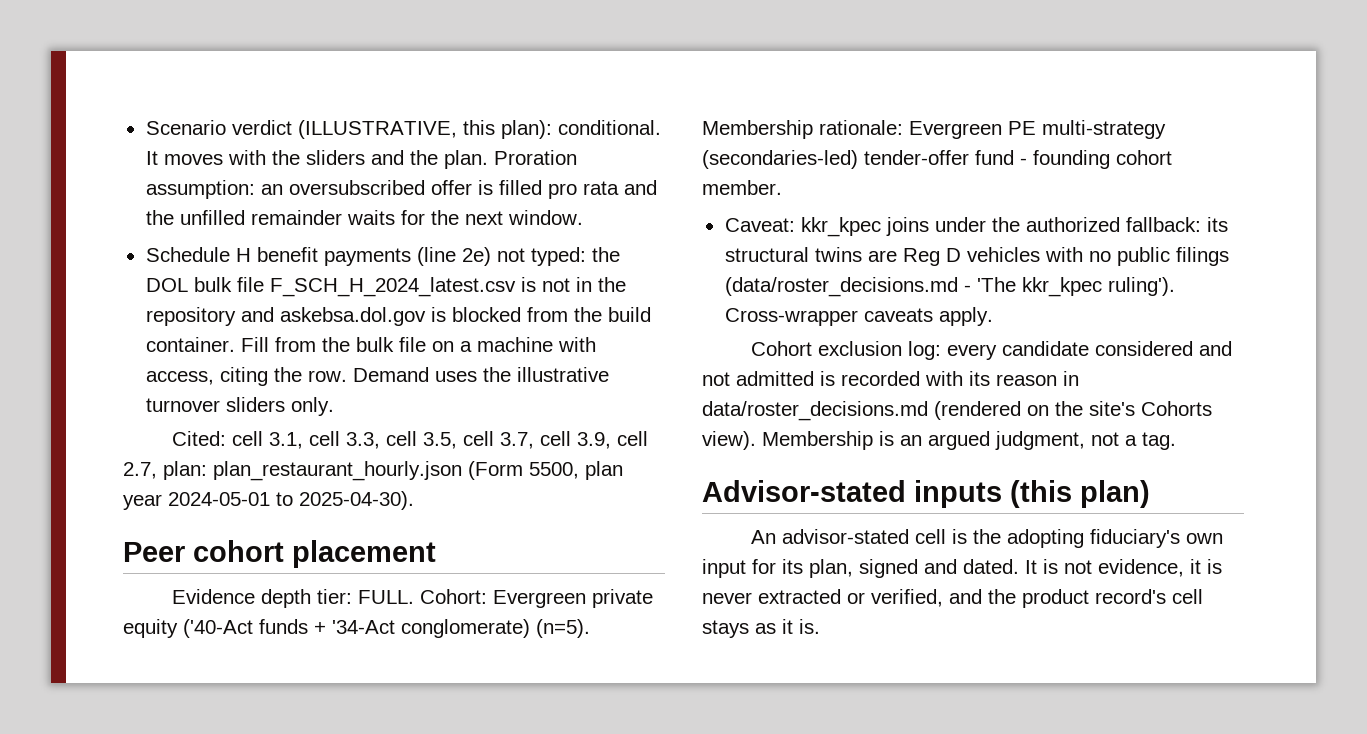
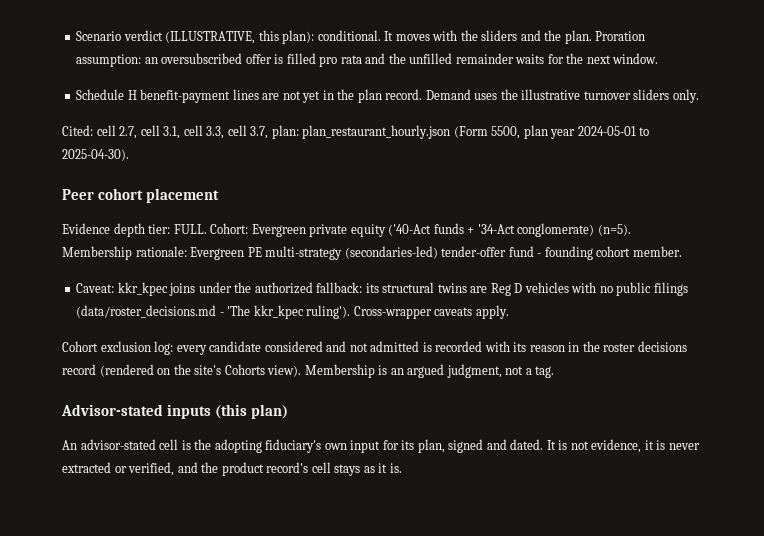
- Schedule H benefit payments (line 2e) not typed: the DOL bulk file F_SCH_H_2024_latest.csv is not in the repository and askebsa.dol.gov is blocked from the build container. Fill from the bulk file on a machine with access, citing the row.
+ Schedule H benefit-payment lines are not yet in the plan record.
- Cited: cell 3.1, cell 3.3, cell 3.5, cell 3.7, cell 3.9, cell 2.7, plan: plan_restaurant_hourly.json (Form 5500, plan year 2024-05-01 to 2025-04-30).
+ Cited: cell 2.7, cell 3.1, cell 3.3, cell 3.7, plan: plan_restaurant_hourly.json (Form 5500, plan year 2024-05-01 to 2025-04-30).
- Cohort exclusion log: every candidate considered and not admitted is recorded with its reason in data/roster_decisions.md (rendered on the site's Cohorts view).
+ Cohort exclusion log: every candidate considered and not admitted is recorded with its reason in the roster decisions record (rendered on the site's Cohorts view).

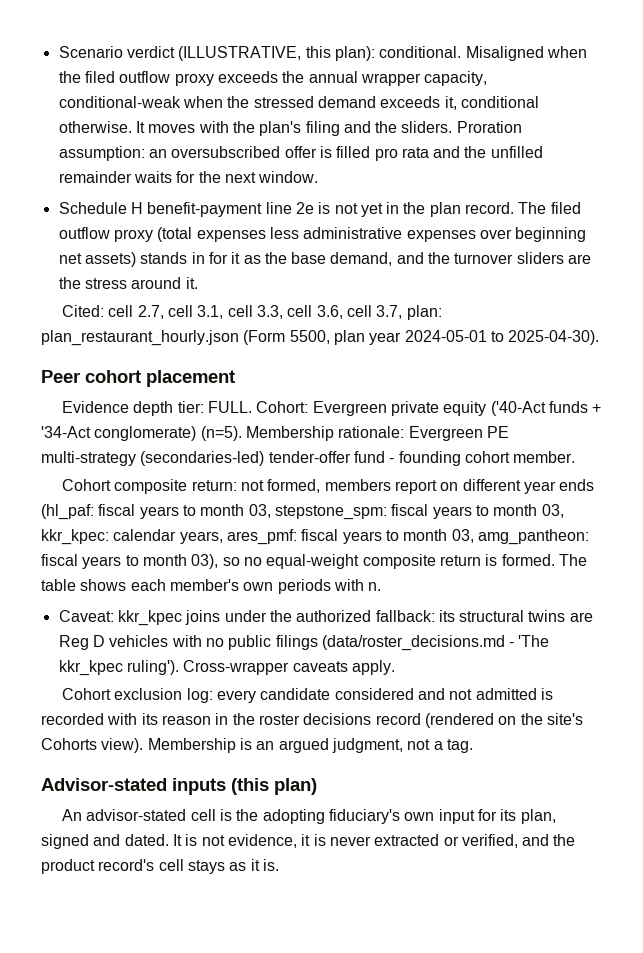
+ Misaligned when the filed outflow proxy exceeds the annual wrapper capacity, conditional-weak when the stressed demand exceeds it, conditional otherwise.
- It moves with the sliders and the plan.
+ It moves with the plan's filing and the sliders.
- Schedule H benefit-payment lines are not yet in the plan record.
+ Schedule H benefit-payment line 2e is not yet in the plan record.
- Demand uses the illustrative turnover sliders only.
+ The filed outflow proxy (total expenses less administrative expenses over beginning net assets) stands in for it as the base demand, and the turnover sliders are the stress around it.
- Cited: cell 2.7, cell 3.1, cell 3.3, cell 3.7, plan: plan_restaurant_hourly.json (Form 5500, plan year 2024-05-01 to 2025-04-30).
+ Cited: cell 2.7, cell 3.1, cell 3.3, cell 3.6, cell 3.7, plan: plan_restaurant_hourly.json (Form 5500, plan year 2024-05-01 to 2025-04-30).
+ Cohort composite return: not formed, members report on different year ends (hl_paf: fiscal years to month 03, stepstone_spm: fiscal years to month 03, kkr_kpec: calendar years, ares_pmf: fiscal years to month 03, amg_pantheon: fiscal years to month 03), so no equal-weight composite return is formed. The table shows each member's own periods with n.

